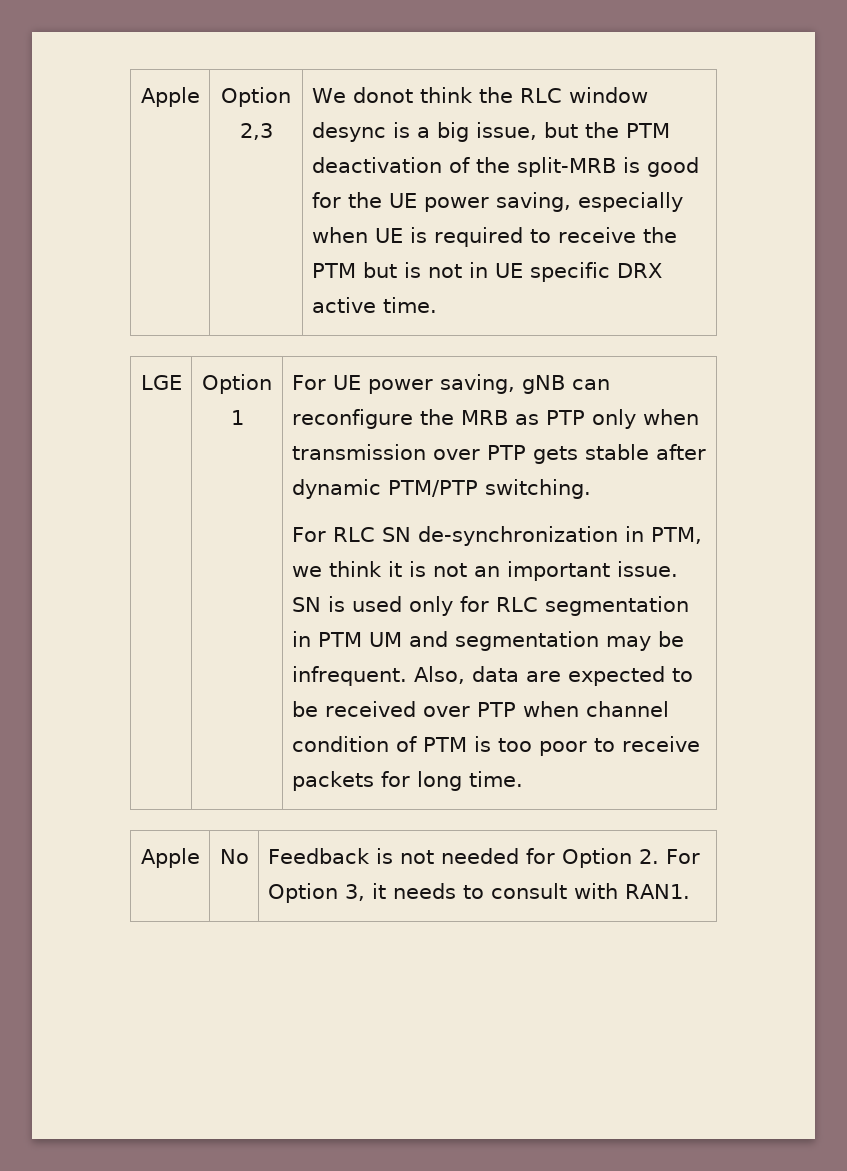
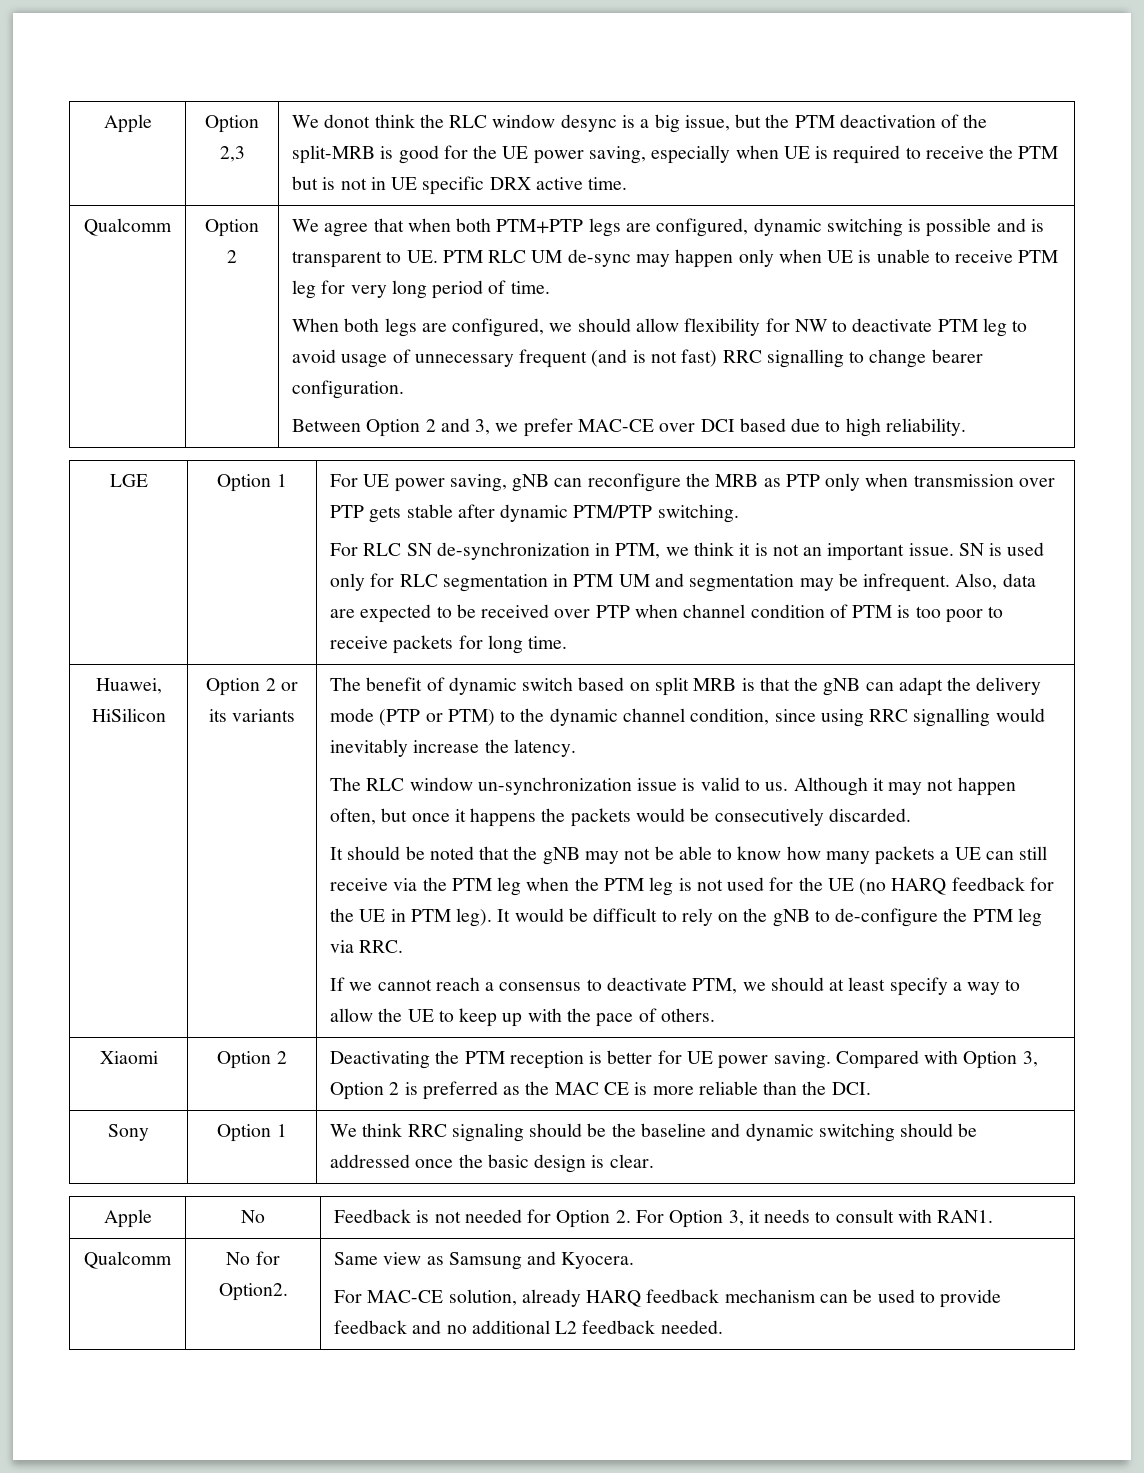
+ Qualcomm | Option 2 | We agree that when both PTM+PTP legs are configured, dynamic switching is possible and is transparent to UE. PTM RLC UM de-sync may happen only when UE is unable to receive PTM leg for very long period of time.
+ When both legs are configured, we should allow flexibility for NW to deactivate PTM leg to avoid usage of unnecessary frequent (and is not fast) RRC signalling to change bearer configuration.
+ Between Option 2 and 3, we prefer MAC-CE over DCI based due to high reliability.
+ Huawei, HiSilicon | Option 2 or its variants | The benefit of dynamic switch based on split MRB is that the gNB can adapt the delivery mode (PTP or PTM) to the dynamic channel condition, since using RRC signalling would inevitably increase the latency.
+ The RLC window un-synchronization issue is valid to us. Although it may not happen often, but once it happens the packets would be consecutively discarded.
+ It should be noted that the gNB may not be able to know how many packets a UE can still receive via the PTM leg when the PTM leg is not used for the UE (no HARQ feedback for the UE in PTM leg). It would be difficult to rely on the gNB to de-configure the PTM leg via RRC.
+ If we cannot reach a consensus to deactivate PTM, we should at least specify a way to allow the UE to keep up with the pace of others.
+ Xiaomi | Option 2 | Deactivating the PTM reception is better for UE power saving. Compared with Option 3, Option 2 is preferred as the MAC CE is more reliable than the DCI.
+ Sony | Option 1 | We think RRC signaling should be the baseline and dynamic switching should be addressed once the basic design is clear.
+ Qualcomm | No for Option2. | Same view as Samsung and Kyocera.
+ For MAC-CE solution, already HARQ feedback mechanism can be used to provide feedback and no additional L2 feedback needed.

